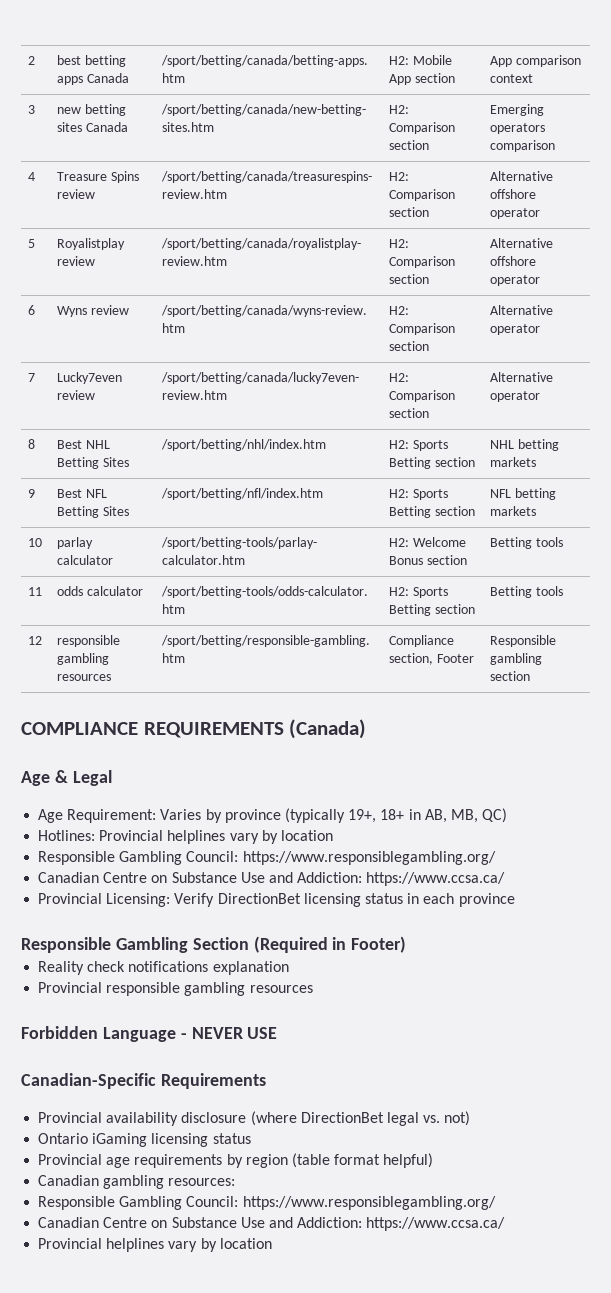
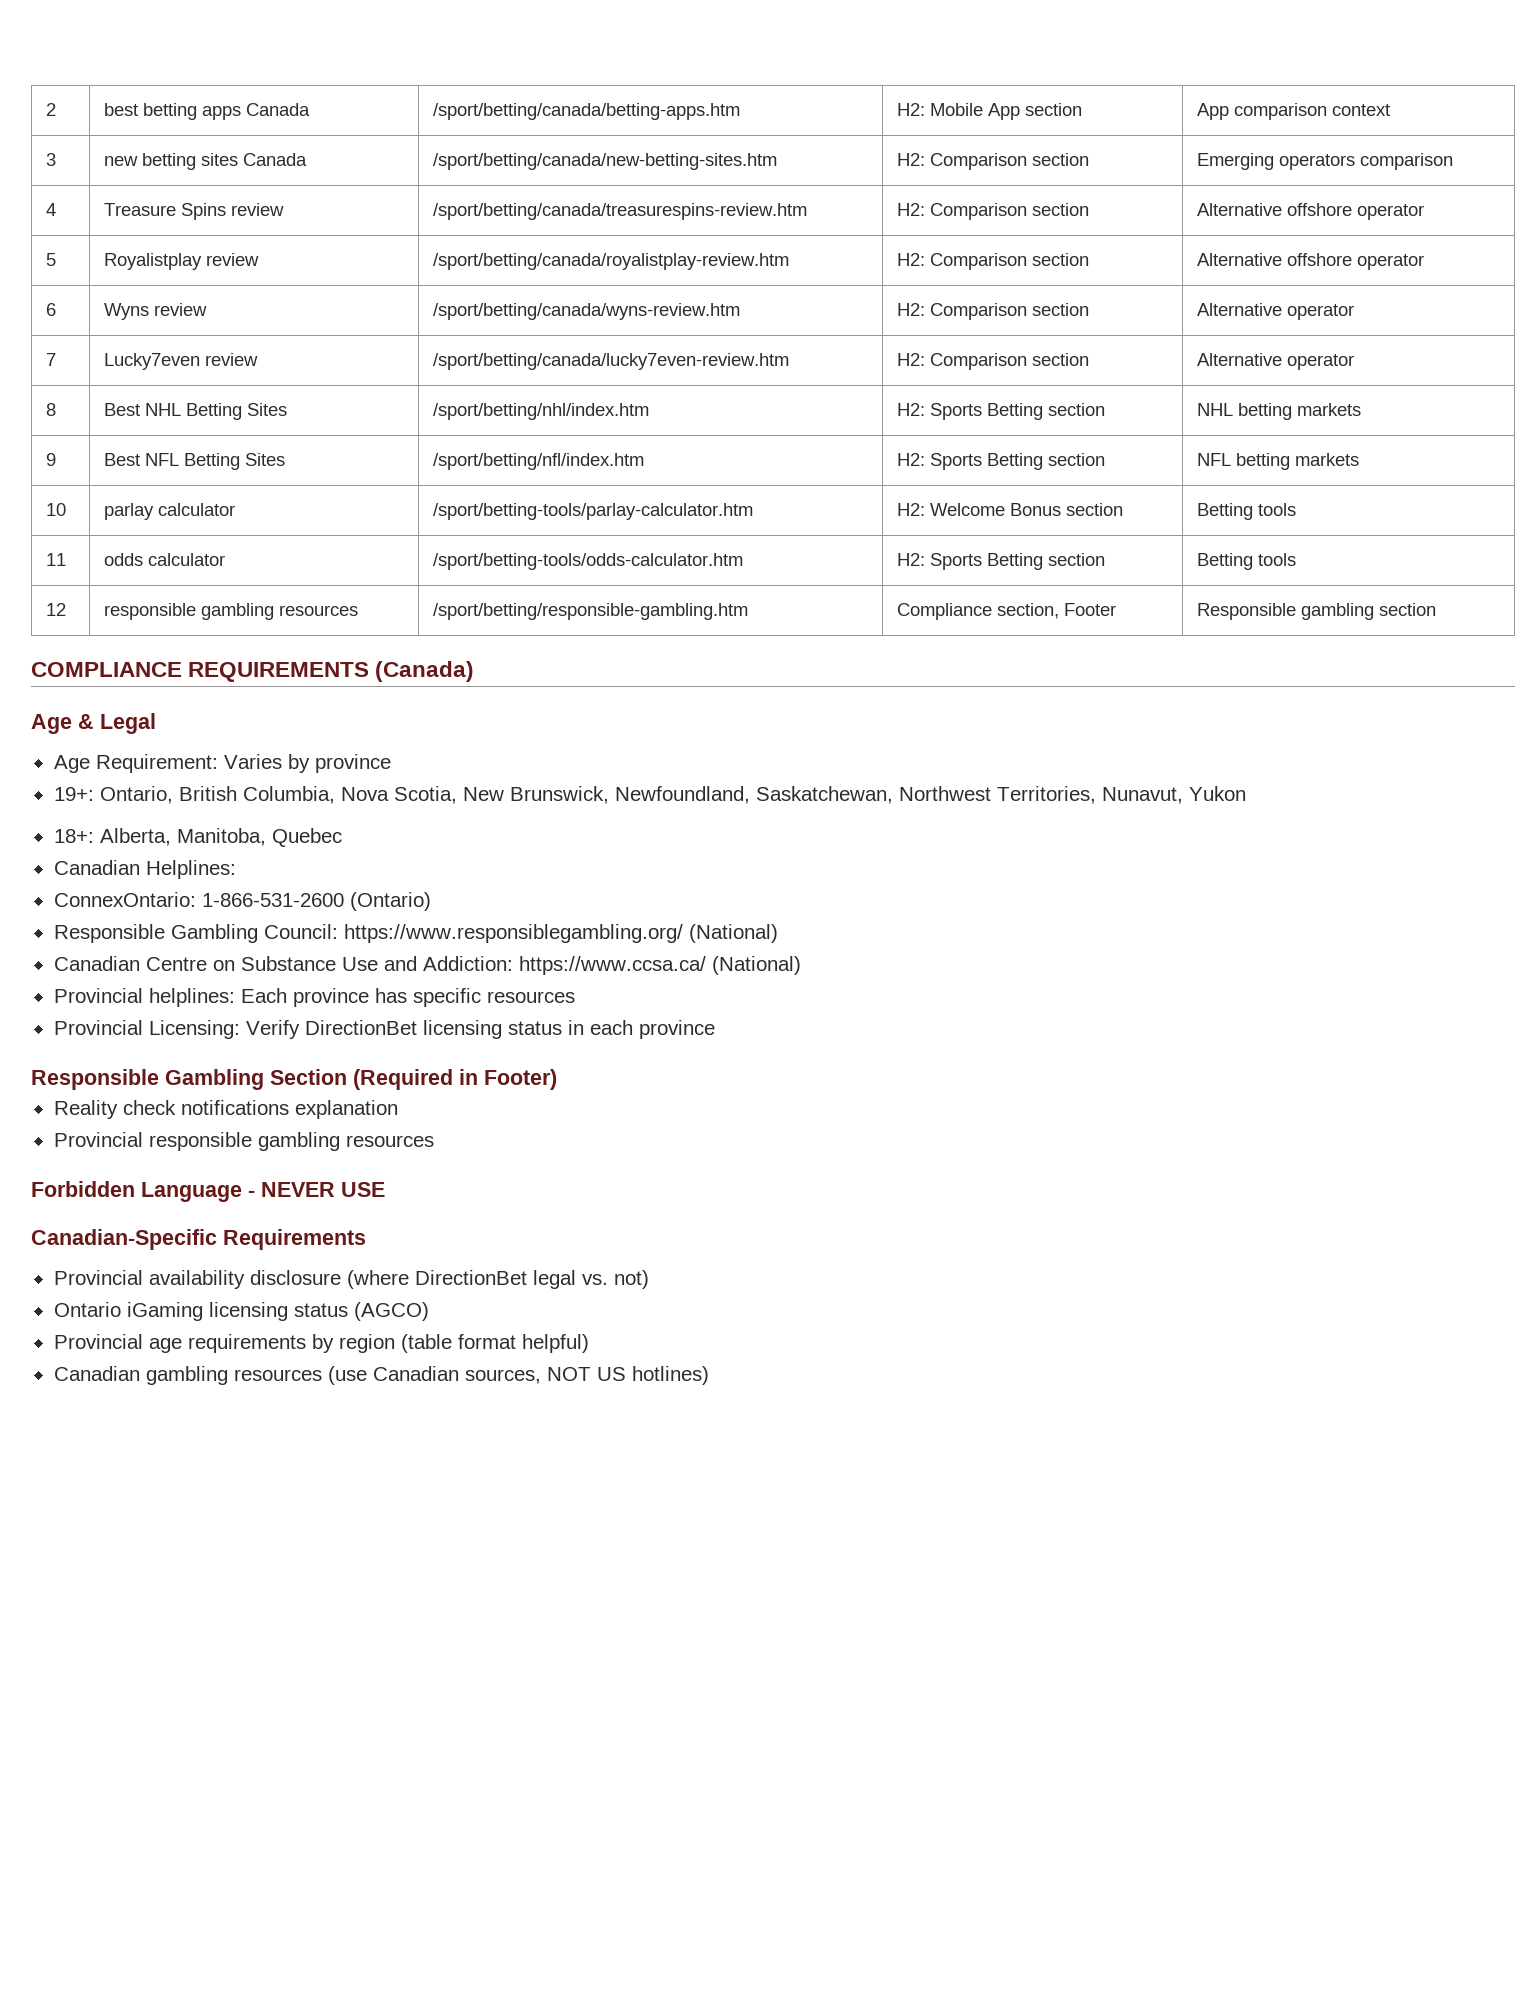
- Age Requirement: Varies by province (typically 19+, 18+ in AB, MB, QC)
- Hotlines: Provincial helplines vary by location
- Responsible Gambling Council: https://www.responsiblegambling.org/
- Canadian Centre on Substance Use and Addiction: https://www.ccsa.ca/
+ Age Requirement: Varies by province
+ 19+: Ontario, British Columbia, Nova Scotia, New Brunswick, Newfoundland, Saskatchewan, Northwest Territories, Nunavut, Yukon
+ 18+: Alberta, Manitoba, Quebec
+ Canadian Helplines:
+ ConnexOntario: 1-866-531-2600 (Ontario)
+ Responsible Gambling Council: https://www.responsiblegambling.org/ (National)
+ Canadian Centre on Substance Use and Addiction: https://www.ccsa.ca/ (National)
+ Provincial helplines: Each province has specific resources
- Ontario iGaming licensing status
+ Ontario iGaming licensing status (AGCO)
- Canadian gambling resources:
- Responsible Gambling Council: https://www.responsiblegambling.org/
- Canadian Centre on Substance Use and Addiction: https://www.ccsa.ca/
- Provincial helplines vary by location
+ Canadian gambling resources (use Canadian sources, NOT US hotlines)

